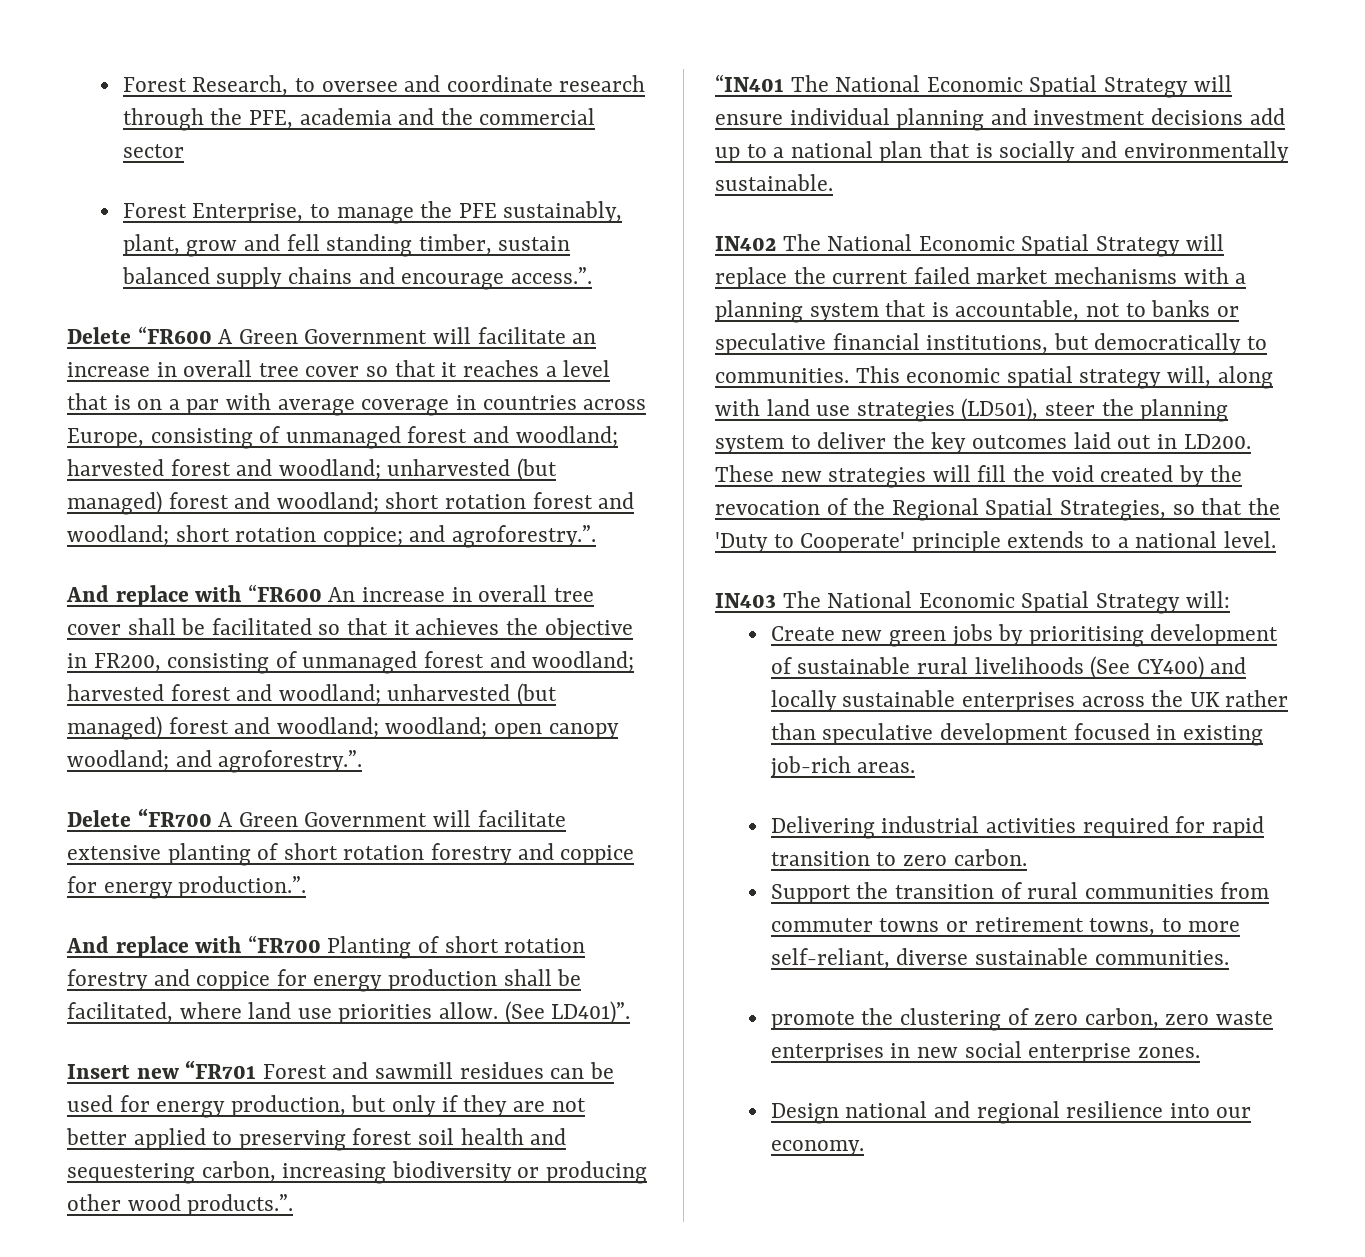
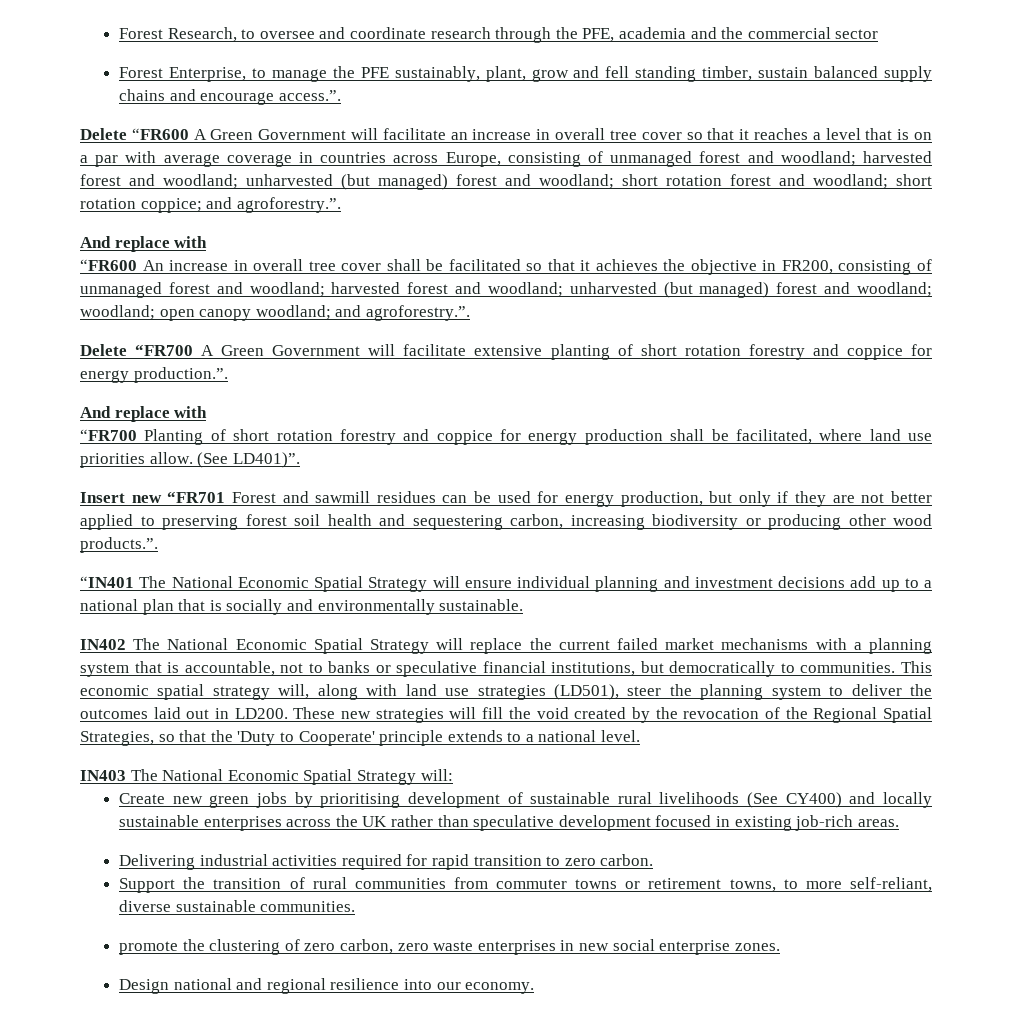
  short rotation coppice; and agroforestry.”.
- And replace with “FR600 An increase in overall tree cover shall be facilitated so that it achieves the objective in FR200, consisting of unmanaged forest and woodland;
+ And replace with
+ “FR600 An increase in overall tree cover shall be facilitated so that it achieves the objective in FR200, consisting of unmanaged forest and woodland;
  Delete “FR700 A Green Government will facilitate extensive planting of short rotation forestry and coppice for energy production.”.
- And replace with “FR700 Planting of short rotation forestry and coppice for energy production shall be facilitated, where land use priorities allow.
+ And replace with
+ “FR700 Planting of short rotation forestry and coppice for energy production shall be facilitated, where land use priorities allow.
- This economic spatial strategy will, along with land use strategies (LD501), steer the planning system to deliver the key outcomes laid out in LD200.
+ This economic spatial strategy will, along with land use strategies (LD501), steer the planning system to deliver the outcomes laid out in LD200.

